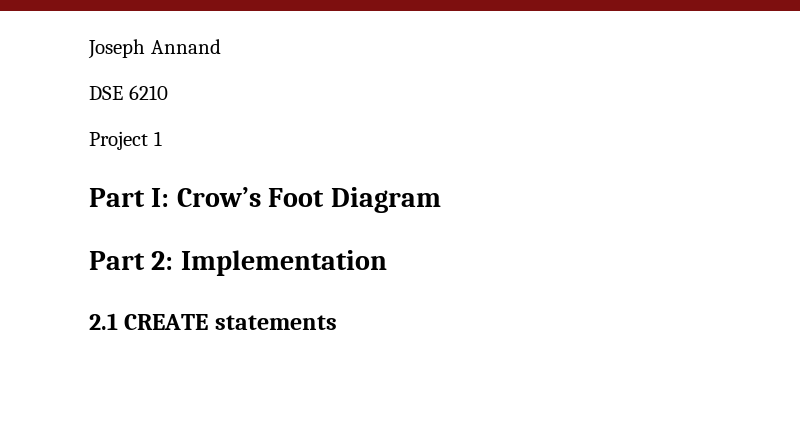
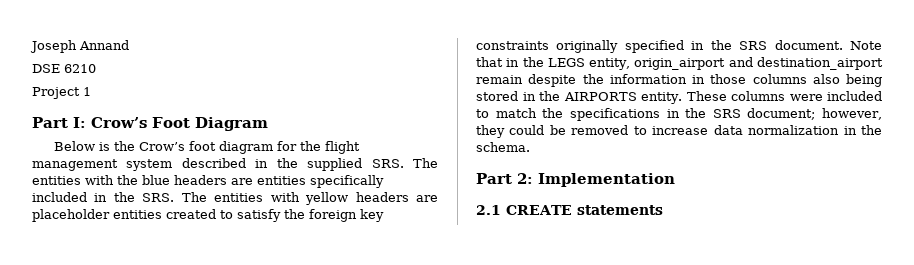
+ Below is the Crow’s foot diagram for the flight management system described in the supplied SRS. The entities with the blue headers are entities specifically included in the SRS. The entities with yellow headers are placeholder entities created to satisfy the foreign key constraints originally specified in the SRS document. Note that in the LEGS entity, origin_airport and destination_airport remain despite the information in those columns also being stored in the AIRPORTS entity. These columns were included to match the specifications in the SRS document; however, they could be removed to increase data normalization in the schema.

